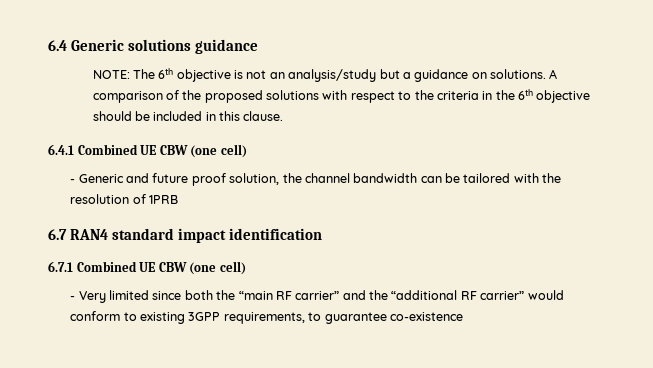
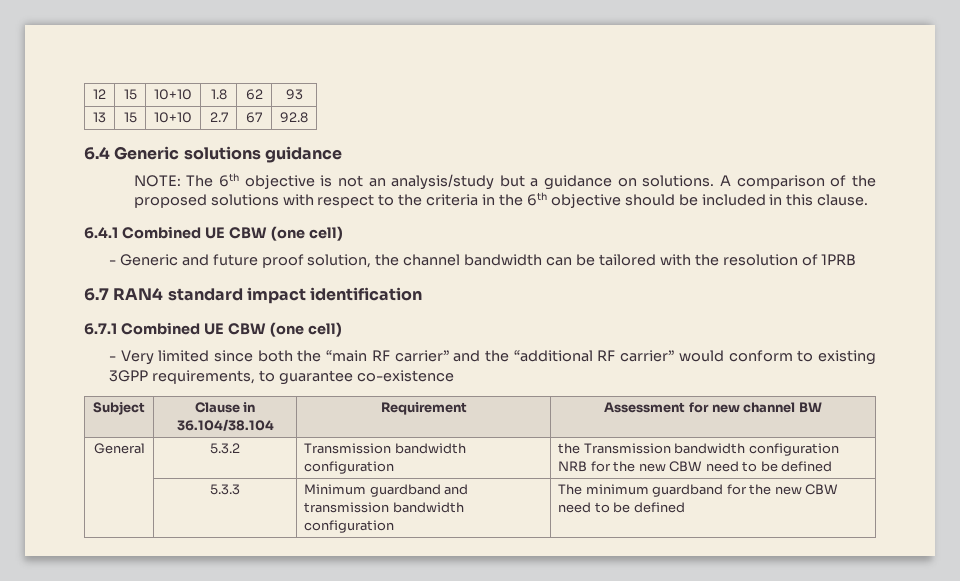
+ 12 | 15 | 10+10 | 1.8 | 62 | 93
+ 13 | 15 | 10+10 | 2.7 | 67 | 92.8
+ Subject | Clause in 36.104/38.104 | Requirement | Assessment for new channel BW
+ General | 5.3.2 | Transmission bandwidth configuration | the Transmission bandwidth configuration NRB for the new CBW need to be defined
+ | 5.3.3 | Minimum guardband and transmission bandwidth configuration | The minimum guardband for the new CBW need to be defined

